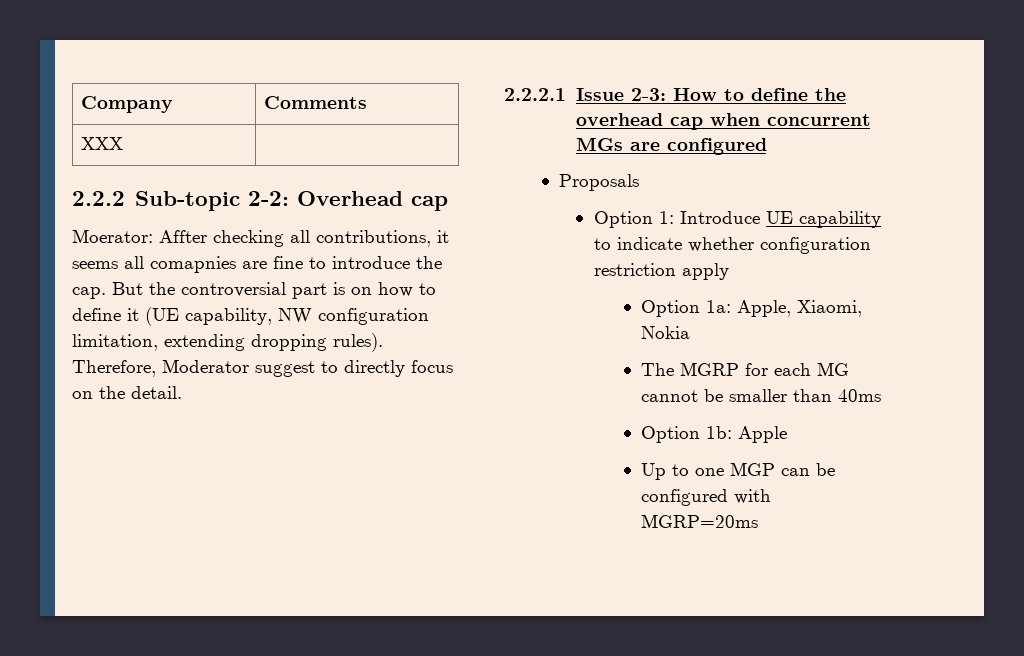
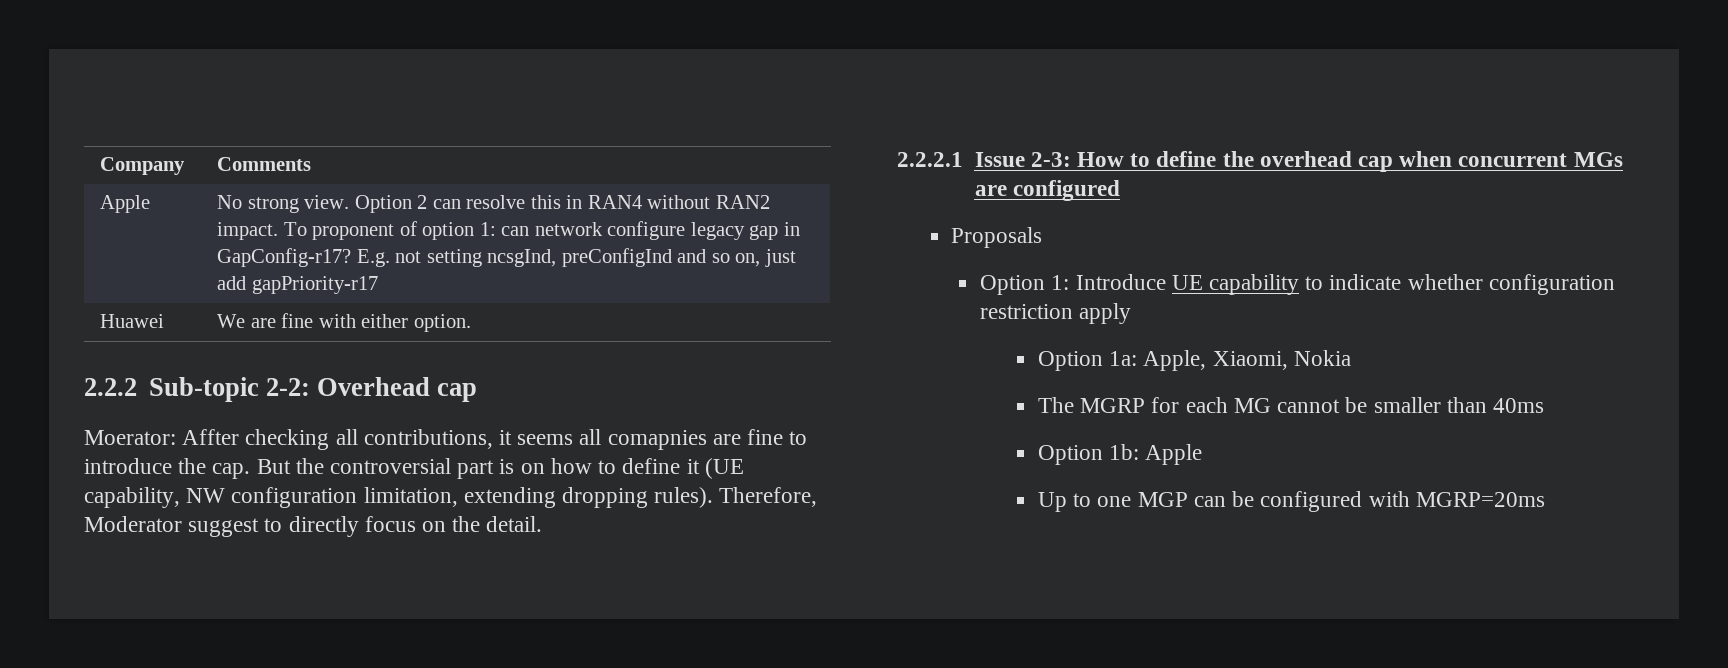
- XXX |
+ Apple | No strong view. Option 2 can resolve this in RAN4 without RAN2 impact. To proponent of option 1: can network configure legacy gap in GapConfig-r17? E.g. not setting ncsgInd, preConfigInd and so on, just add gapPriority-r17
+ Huawei | We are fine with either option.

